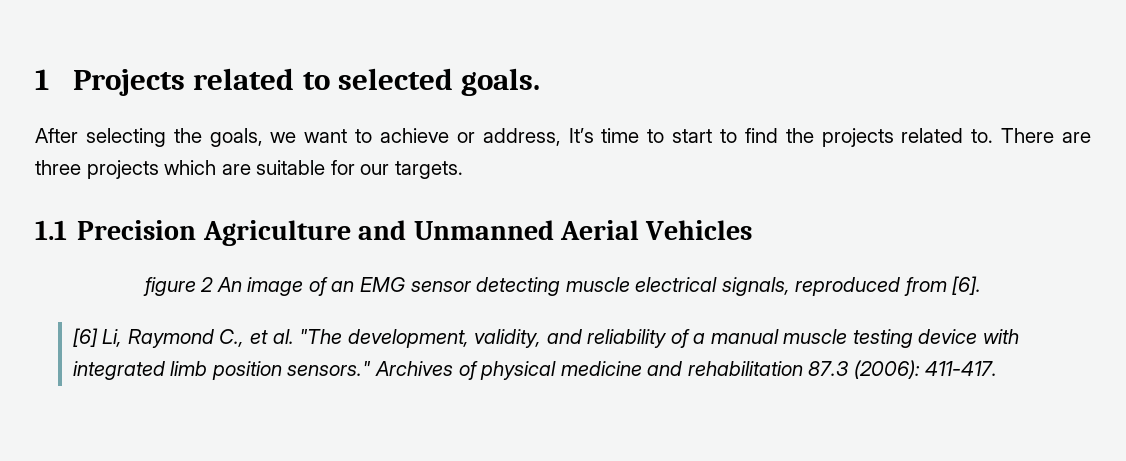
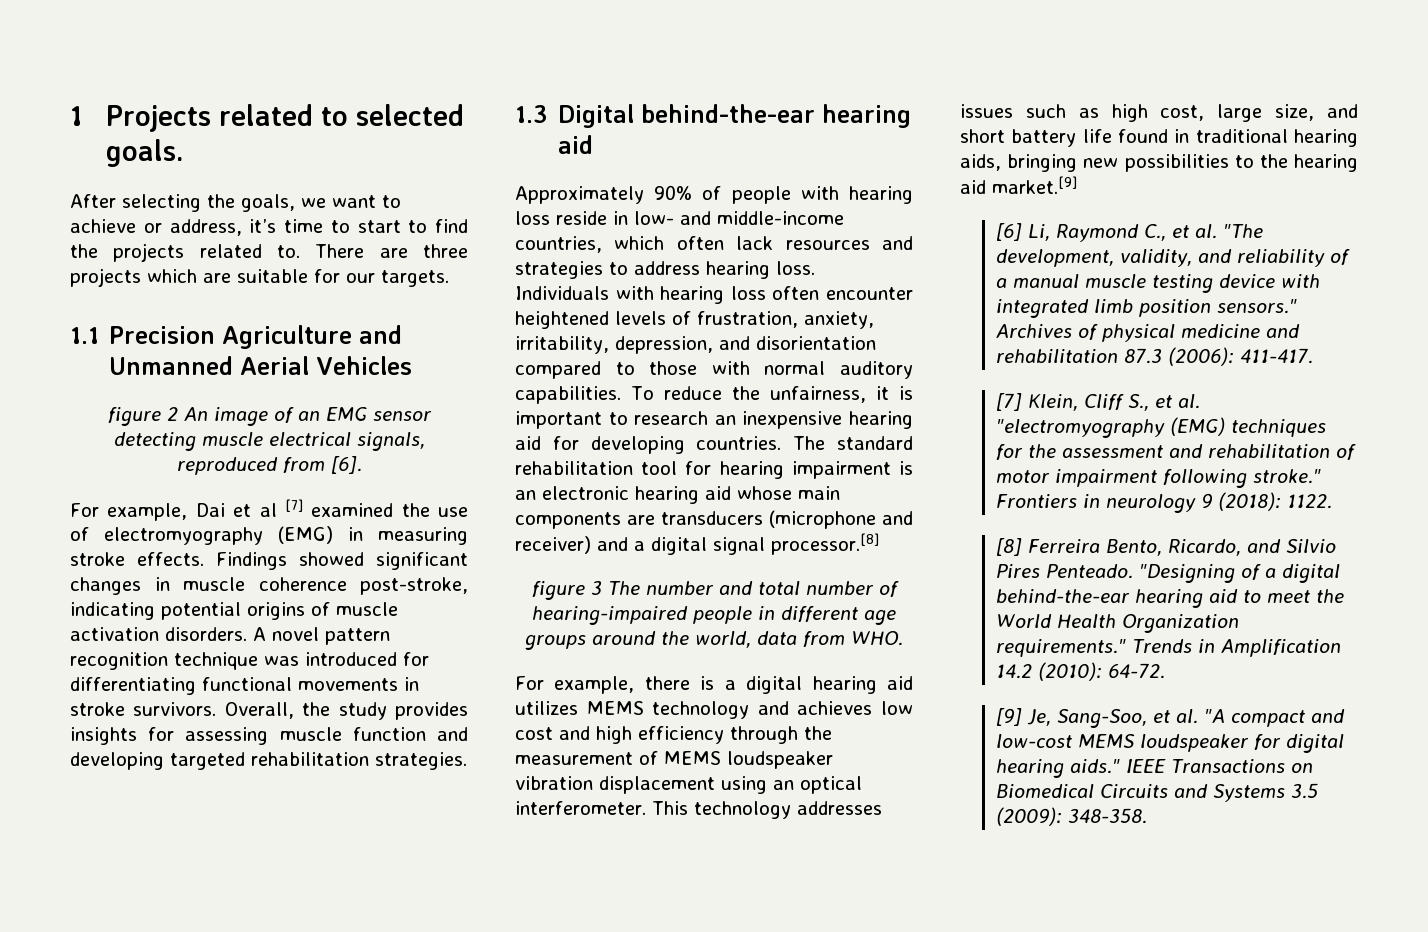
- After selecting the goals, we want to achieve or address, It’s time to start to find the projects related to.
+ After selecting the goals, we want to achieve or address, it’s time to start to find the projects related to.
+ For example, Dai et al [7] examined the use of electromyography (EMG) in measuring stroke effects. Findings showed significant changes in muscle coherence post-stroke, indicating potential origins of muscle activation disorders. A novel pattern recognition technique was introduced for differentiating functional movements in stroke survivors. Overall, the study provides insights for assessing muscle function and developing targeted rehabilitation strategies.
+ 1.3 Digital behind-the-ear hearing aid
+ Approximately 90% of people with hearing loss reside in low- and middle-income countries, which often lack resources and strategies to address hearing loss. Individuals with hearing loss often encounter heightened levels of frustration, anxiety, irritability, depression, and disorientation compared to those with normal auditory capabilities. To reduce the unfairness, it is important to research an inexpensive hearing aid for developing countries. The standard rehabilitation tool for hearing impairment is an electronic hearing aid whose main components are transducers (microphone and receiver) and a digital signal processor.[8]
+ figure 3 The number and total number of hearing-impaired people in different age groups around the world, data from WHO.
+ For example, there is a digital hearing aid utilizes MEMS technology and achieves low cost and high efficiency through the measurement of MEMS loudspeaker vibration displacement using an optical interferometer. This technology addresses issues such as high cost, large size, and short battery life found in traditional hearing aids, bringing new possibilities to the hearing aid market.[9]
+ [7] Klein, Cliff S., et al. "electromyography (EMG) techniques for the assessment and rehabilitation of motor impairment following stroke." Frontiers in neurology 9 (2018): 1122.
+ [8] Ferreira Bento, Ricardo, and Silvio Pires Penteado. "Designing of a digital behind-the-ear hearing aid to meet the World Health Organization requirements." Trends in Amplification 14.2 (2010): 64-72.
+ [9] Je, Sang-Soo, et al. "A compact and low-cost MEMS loudspeaker for digital hearing aids." IEEE Transactions on Biomedical Circuits and Systems 3.5 (2009): 348-358.

